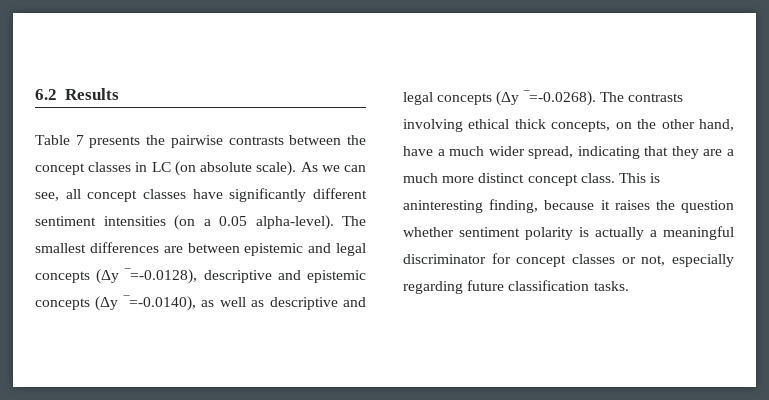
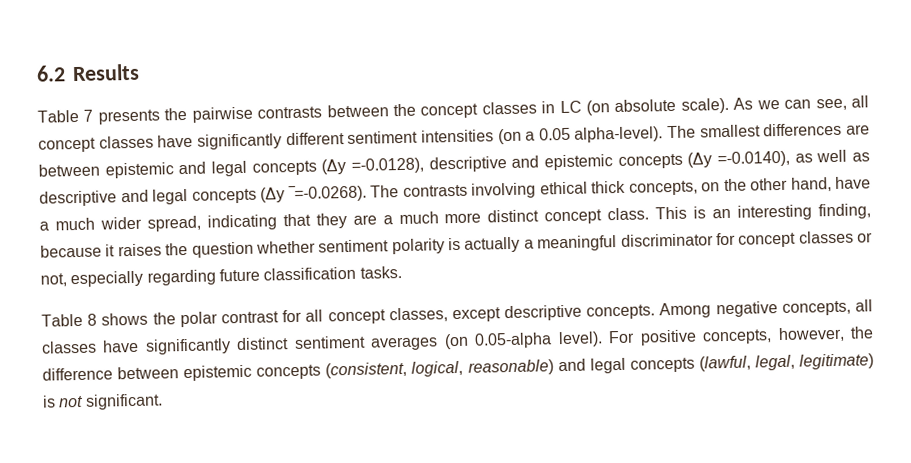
- The smallest differences are between epistemic and legal concepts (Δy ‾=-0.0128), descriptive and epistemic concepts (Δy ‾=-0.0140), as well as descriptive and legal concepts (Δy ‾=-0.0268). The contrasts involving ethical thick concepts, on the other hand, have a much wider spread, indicating that they are a much more distinct concept class.
+ The smallest differences are between epistemic and legal concepts (Δy =-0.0128), descriptive and epistemic concepts (Δy =-0.0140), as well as descriptive and legal concepts (Δy ‾=-0.0268). The contrasts involving ethical thick concepts, on the other hand, have a much wider spread, indicating that they are a much more distinct concept class.
- This is aninteresting finding, because it raises the question whether sentiment polarity is actually a meaningful discriminator for concept classes or not, especially regarding future classification tasks.
+ This is an interesting finding, because it raises the question whether sentiment polarity is actually a meaningful discriminator for concept classes or not, especially regarding future classification tasks.
+ Table 8 shows the polar contrast for all concept classes, except descriptive concepts. Among negative concepts, all classes have significantly distinct sentiment averages (on 0.05-alpha level). For positive concepts, however, the difference between epistemic concepts (consistent, logical, reasonable) and legal concepts (lawful, legal, legitimate) is not significant.

